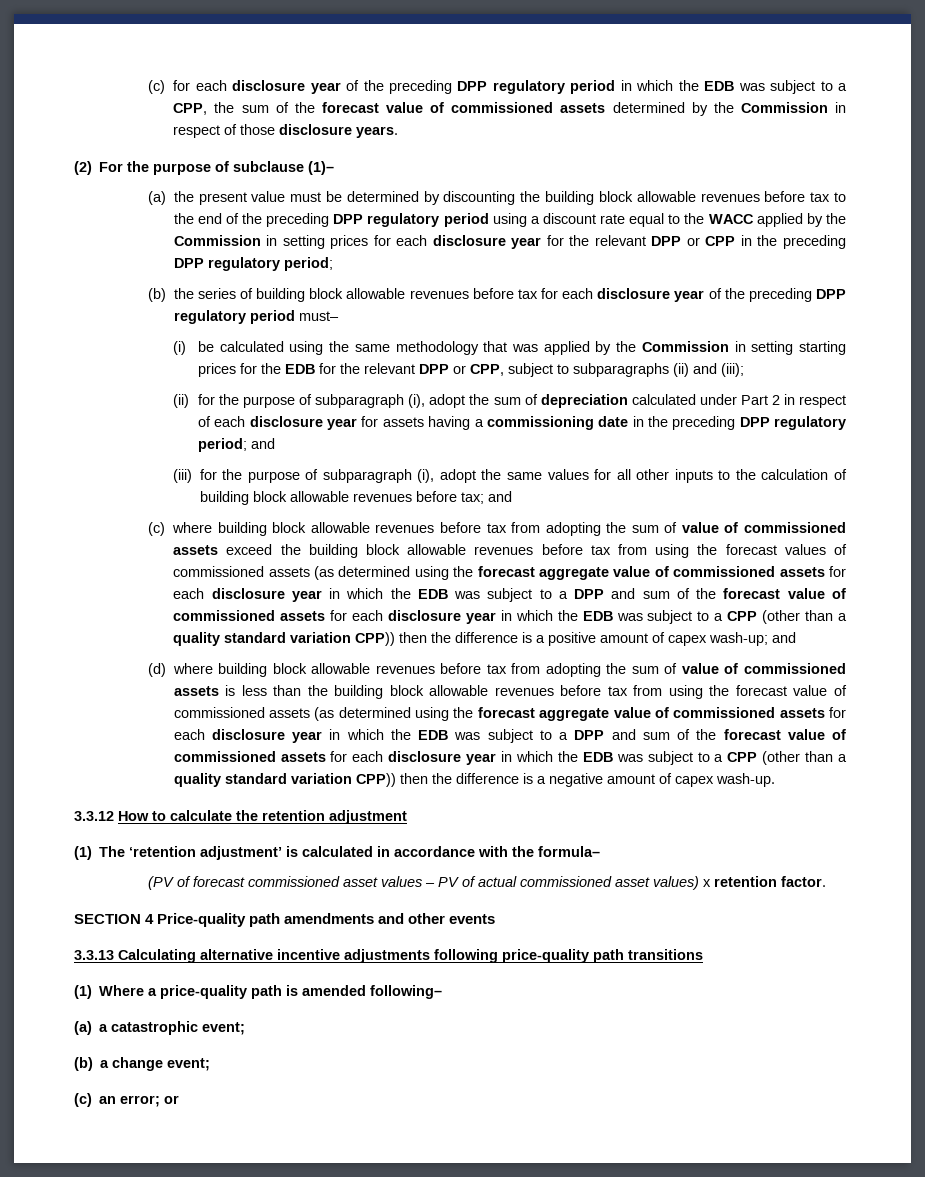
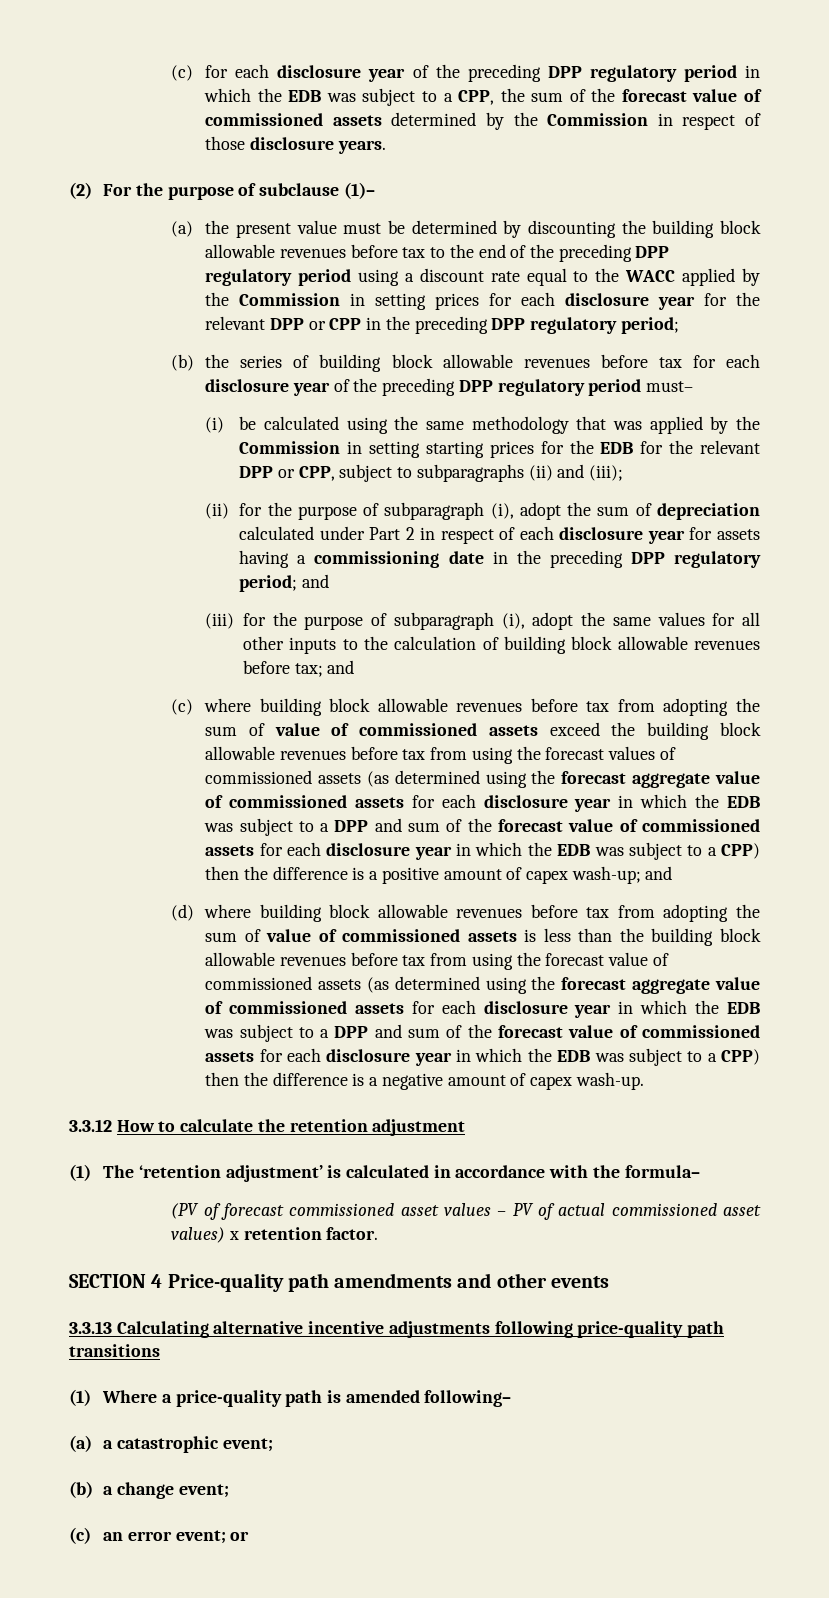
- (c) where building block allowable revenues before tax from adopting the sum of value of commissioned assets exceed the building block allowable revenues before tax from using the forecast values of commissioned assets (as determined using the forecast aggregate value of commissioned assets for each disclosure year in which the EDB was subject to a DPP and sum of the forecast value of commissioned assets for each disclosure year in which the EDB was subject to a CPP (other than a quality standard variation CPP)) then the difference is a positive amount of capex wash-up;
+ (c) where building block allowable revenues before tax from adopting the sum of value of commissioned assets exceed the building block allowable revenues before tax from using the forecast values of commissioned assets (as determined using the forecast aggregate value of commissioned assets for each disclosure year in which the EDB was subject to a DPP and sum of the forecast value of commissioned assets for each disclosure year in which the EDB was subject to a CPP) then the difference is a positive amount of capex wash-up;
- (d) where building block allowable revenues before tax from adopting the sum of value of commissioned assets is less than the building block allowable revenues before tax from using the forecast value of commissioned assets (as determined using the forecast aggregate value of commissioned assets for each disclosure year in which the EDB was subject to a DPP and sum of the forecast value of commissioned assets for each disclosure year in which the EDB was subject to a CPP (other than a quality standard variation CPP)) then the difference is a negative amount of capex wash-up.
+ (d) where building block allowable revenues before tax from adopting the sum of value of commissioned assets is less than the building block allowable revenues before tax from using the forecast value of commissioned assets (as determined using the forecast aggregate value of commissioned assets for each disclosure year in which the EDB was subject to a DPP and sum of the forecast value of commissioned assets for each disclosure year in which the EDB was subject to a CPP) then the difference is a negative amount of capex wash-up.
- (c) an error; or
+ (c) an error event; or

